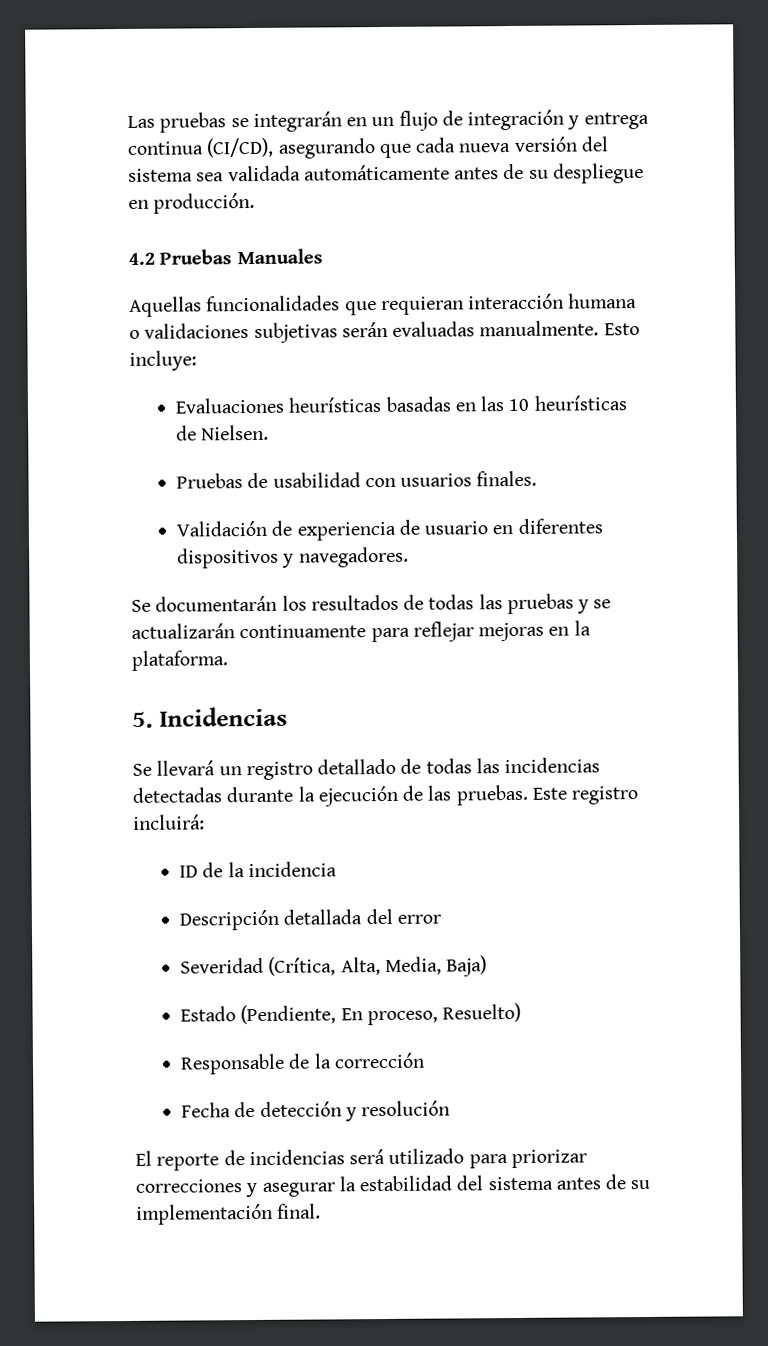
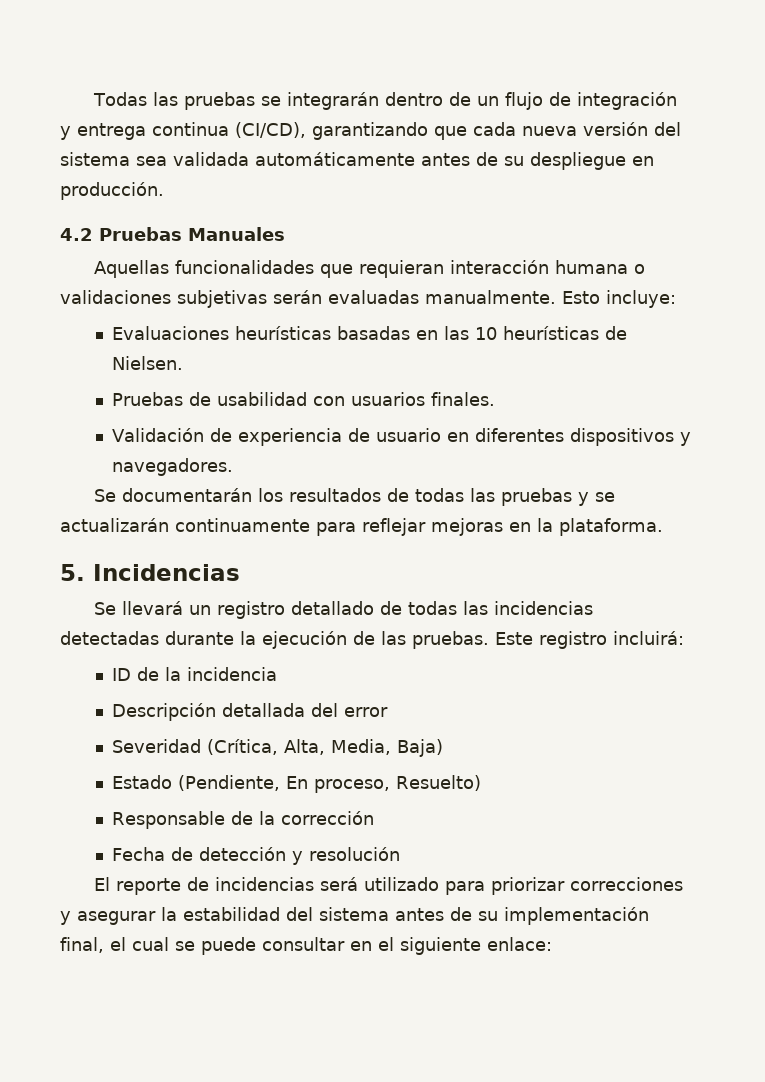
- Las pruebas se integrarán en un flujo de integración y entrega continua (CI/CD), asegurando que cada nueva versión del sistema sea validada automáticamente antes de su despliegue en producción.
+ Todas las pruebas se integrarán dentro de un flujo de integración y entrega continua (CI/CD), garantizando que cada nueva versión del sistema sea validada automáticamente antes de su despliegue en producción.
- El reporte de incidencias será utilizado para priorizar correcciones y asegurar la estabilidad del sistema antes de su implementación final.
+ El reporte de incidencias será utilizado para priorizar correcciones y asegurar la estabilidad del sistema antes de su implementación final, el cual se puede consultar en el siguiente enlace:

